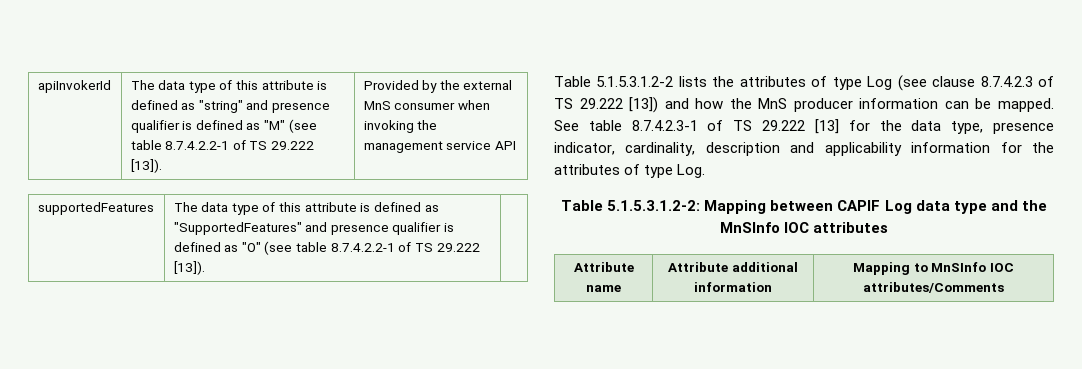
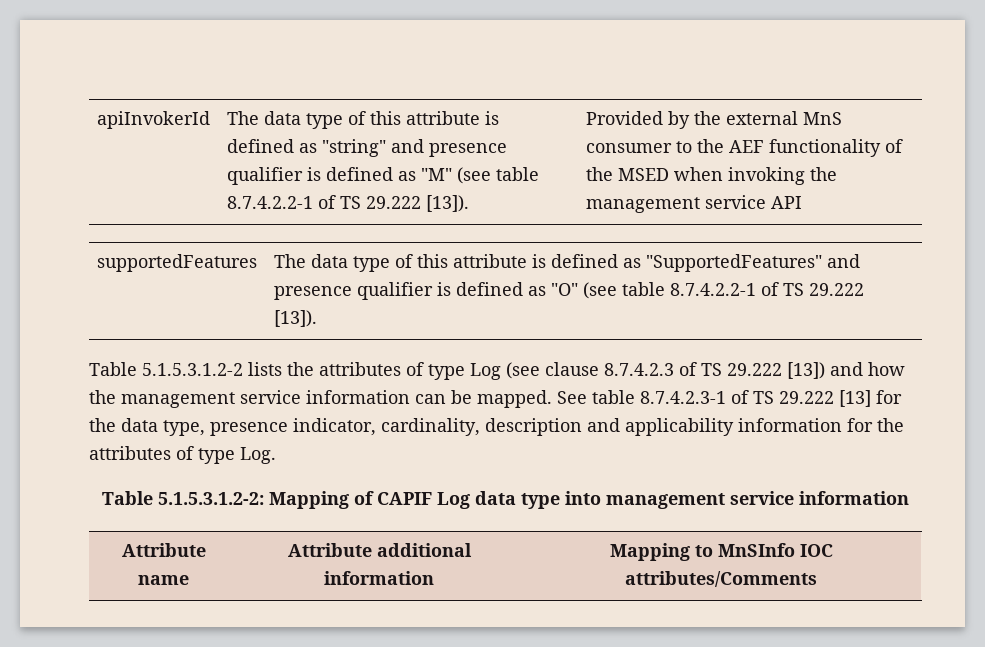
- Provided by the external MnS consumer when invoking the management service API
+ Provided by the external MnS consumer to the AEF functionality of the MSED when invoking the management service API
- Table 5.1.5.3.1.2-2 lists the attributes of type Log (see clause 8.7.4.2.3 of TS 29.222 [13]) and how the MnS producer information can be mapped.
+ Table 5.1.5.3.1.2-2 lists the attributes of type Log (see clause 8.7.4.2.3 of TS 29.222 [13]) and how the management service information can be mapped.
- Table 5.1.5.3.1.2-2: Mapping between CAPIF Log data type and the MnSInfo IOC attributes
+ Table 5.1.5.3.1.2-2: Mapping of CAPIF Log data type into management service information

